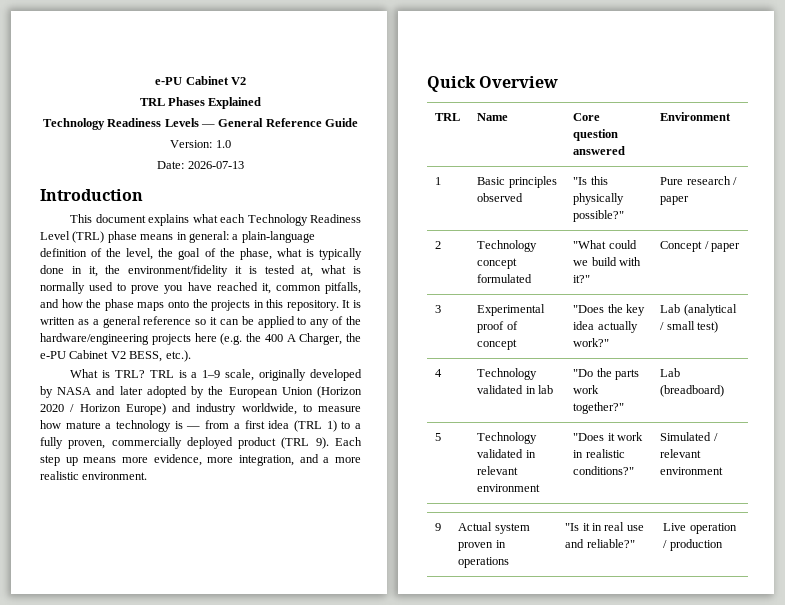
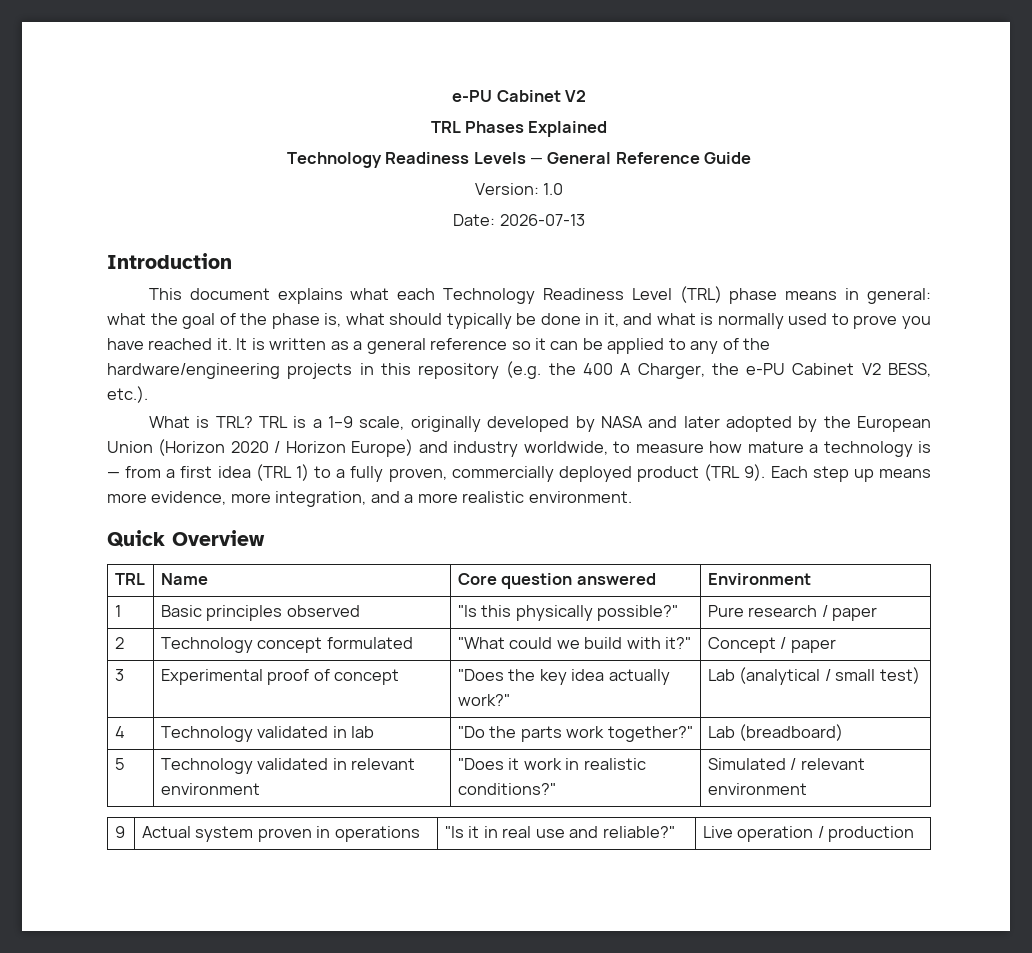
- This document explains what each Technology Readiness Level (TRL) phase means in general: a plain-language definition of the level, the goal of the phase, what is typically done in it, the environment/fidelity it is tested at, what is normally used to prove you have reached it, common pitfalls, and how the phase maps onto the projects in this repository.
+ This document explains what each Technology Readiness Level (TRL) phase means in general: what the goal of the phase is, what should typically be done in it, and what is normally used to prove you have reached it.
- It is written as a general reference so it can be applied to any of the hardware/engineering projects here (e.g. the 400 A Charger, the e-PU Cabinet V2 BESS, etc.).
+ It is written as a general reference so it can be applied to any of the hardware/engineering projects in this repository (e.g. the 400 A Charger, the e-PU Cabinet V2 BESS, etc.).

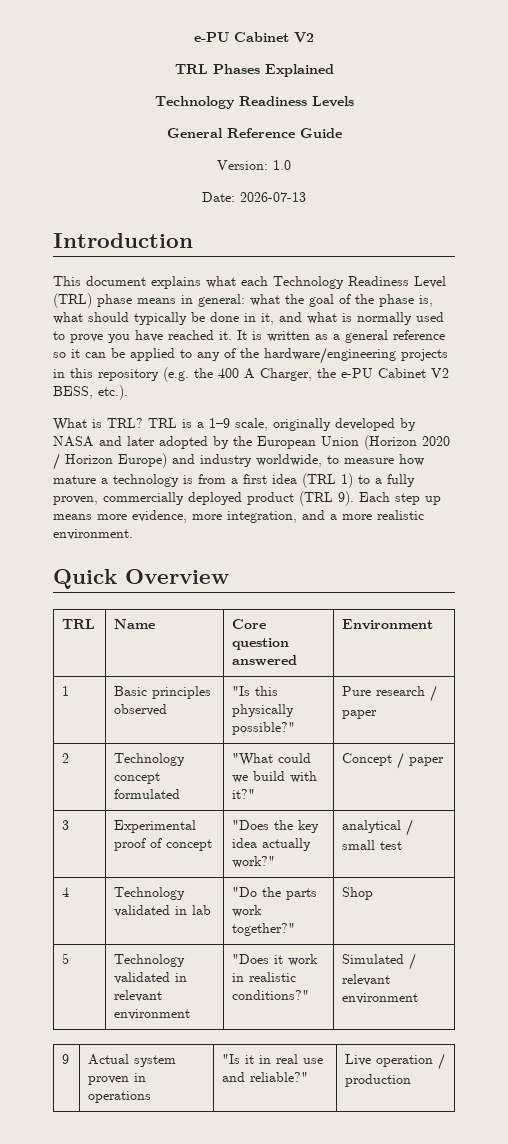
- Technology Readiness Levels — General Reference Guide
+ Technology Readiness Levels
+ General Reference Guide
- TRL is a 1–9 scale, originally developed by NASA and later adopted by the European Union (Horizon 2020 / Horizon Europe) and industry worldwide, to measure how mature a technology is — from a first idea (TRL 1) to a fully proven, commercially deployed product (TRL 9).
+ TRL is a 1–9 scale, originally developed by NASA and later adopted by the European Union (Horizon 2020 / Horizon Europe) and industry worldwide, to measure how mature a technology is from a first idea (TRL 1) to a fully proven, commercially deployed product (TRL 9).
- 3 | Experimental proof of concept | "Does the key idea actually work?" | Lab (analytical / small test)
+ 3 | Experimental proof of concept | "Does the key idea actually work?" | analytical / small test
- 4 | Technology validated in lab | "Do the parts work together?" | Lab (breadboard)
+ 4 | Technology validated in lab | "Do the parts work together?" | Shop

